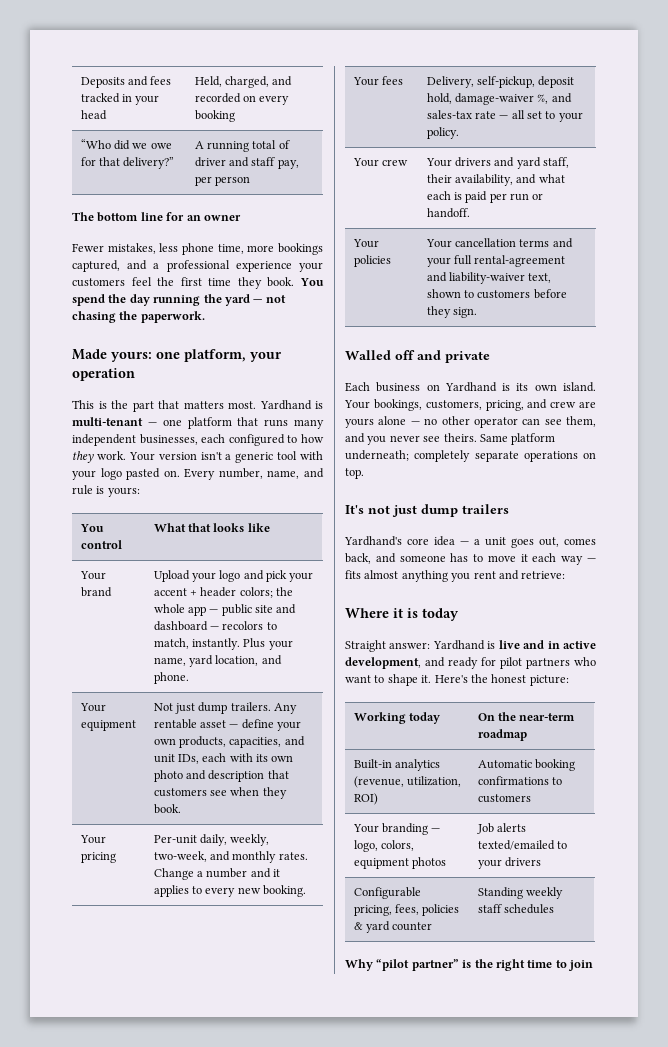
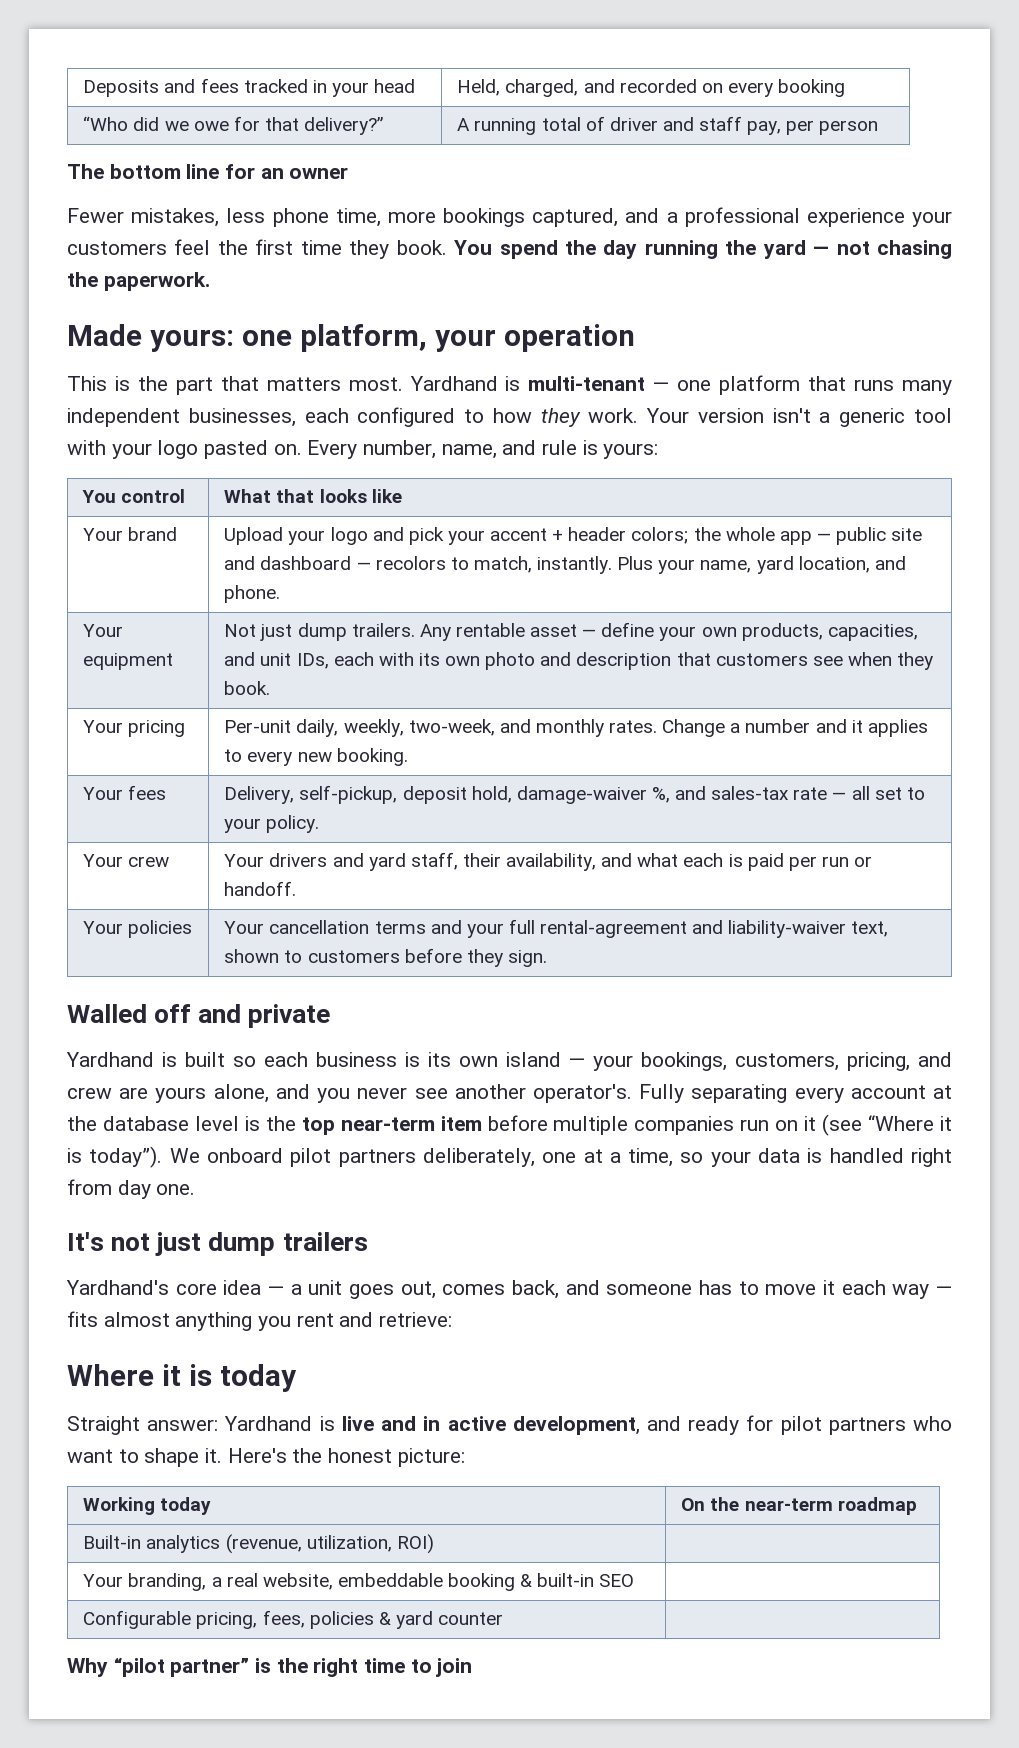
- Each business on Yardhand is its own island. Your bookings, customers, pricing, and crew are yours alone — no other operator can see them, and you never see theirs. Same platform underneath; completely separate operations on top.
+ Yardhand is built so each business is its own island — your bookings, customers, pricing, and crew are yours alone, and you never see another operator's. Fully separating every account at the database level is the top near-term item before multiple companies run on it (see “Where it is today”). We onboard pilot partners deliberately, one at a time, so your data is handled right from day one.
- Built-in analytics (revenue, utilization, ROI) | Automatic booking confirmations to customers
- Your branding — logo, colors, equipment photos | Job alerts texted/emailed to your drivers
+ Built-in analytics (revenue, utilization, ROI) |
+ Your branding, a real website, embeddable booking & built-in SEO |
- Configurable pricing, fees, policies & yard counter | Standing weekly staff schedules
+ Configurable pricing, fees, policies & yard counter |

